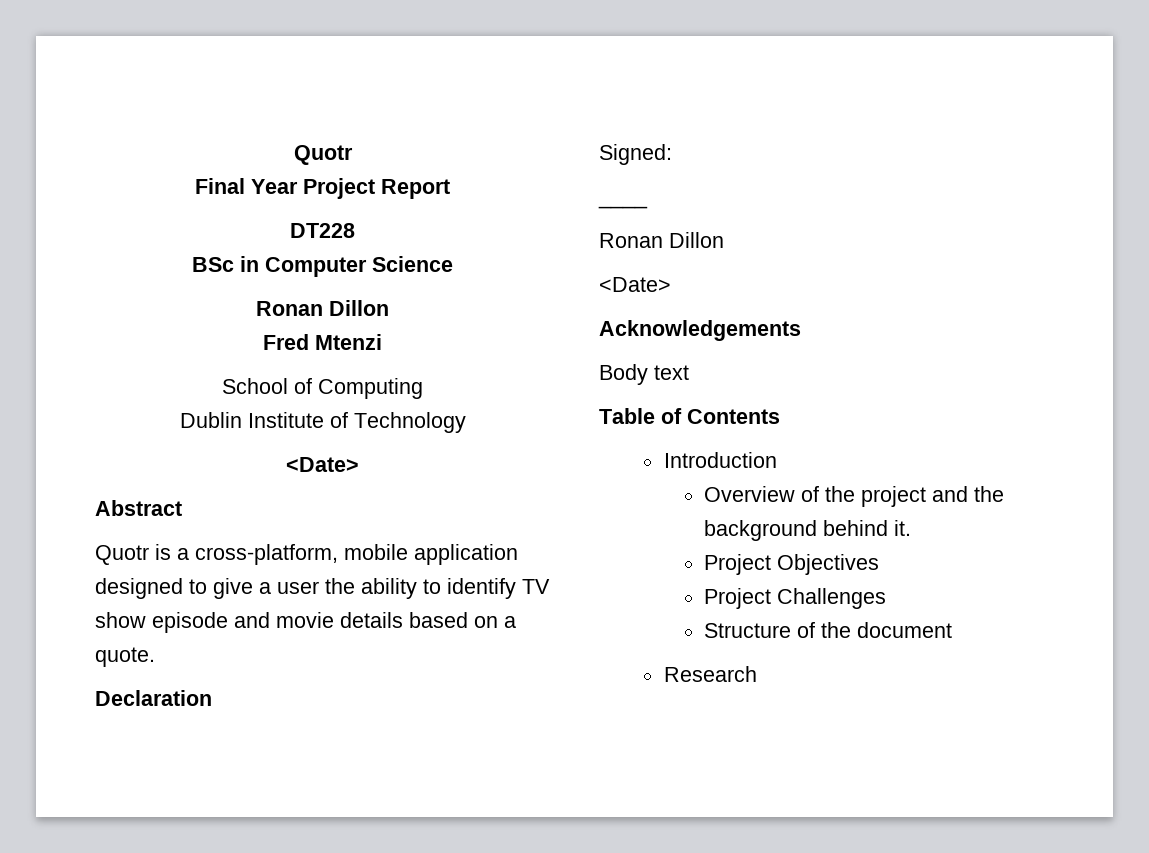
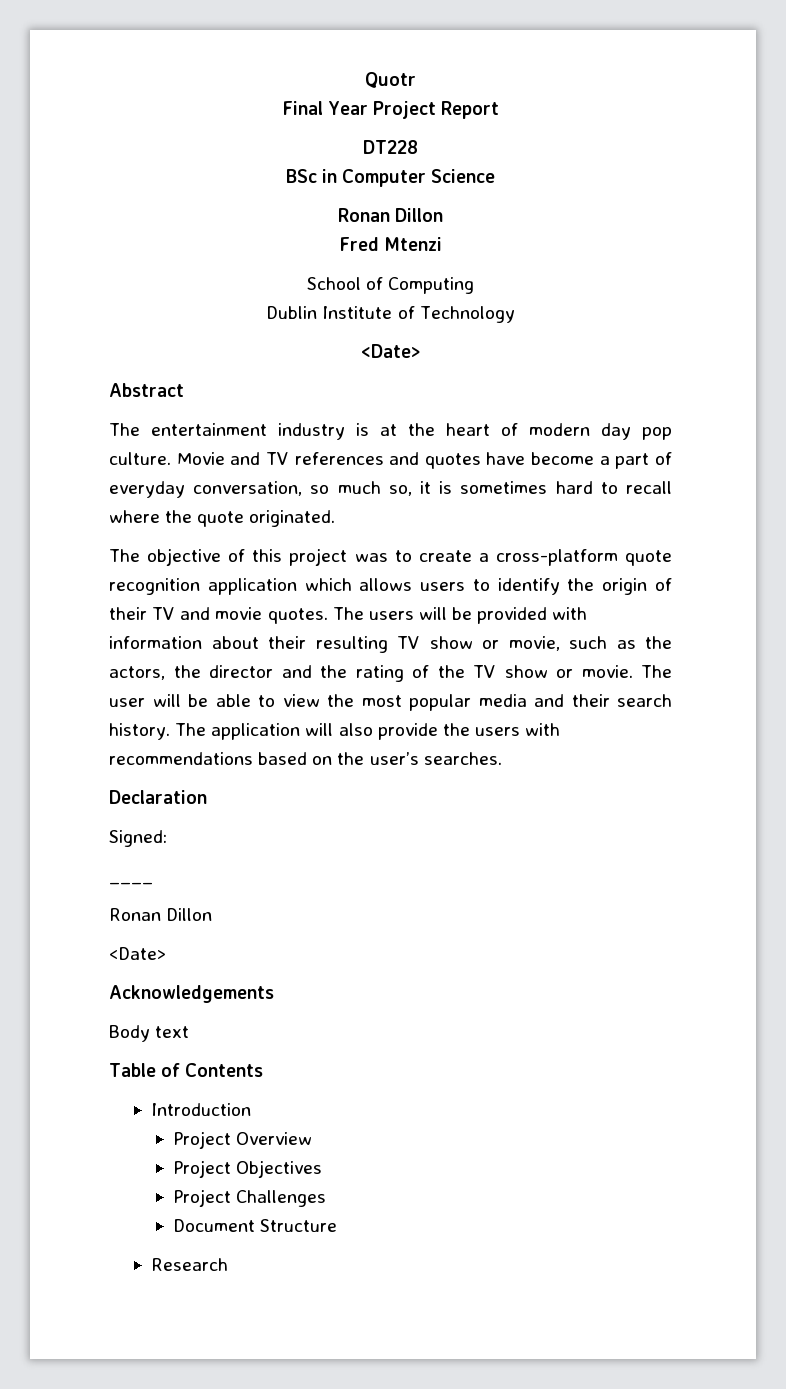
- Quotr is a cross-platform, mobile application designed to give a user the ability to identify TV show episode and movie details based on a quote.
+ The entertainment industry is at the heart of modern day pop culture. Movie and TV references and quotes have become a part of everyday conversation, so much so, it is sometimes hard to recall where the quote originated.
+ The objective of this project was to create a cross-platform quote recognition application which allows users to identify the origin of their TV and movie quotes. The users will be provided with information about their resulting TV show or movie, such as the actors, the director and the rating of the TV show or movie. The user will be able to view the most popular media and their search history. The application will also provide the users with recommendations based on the user’s searches.
- Overview of the project and the background behind it.
+ Project Overview
- Structure of the document
+ Document Structure

